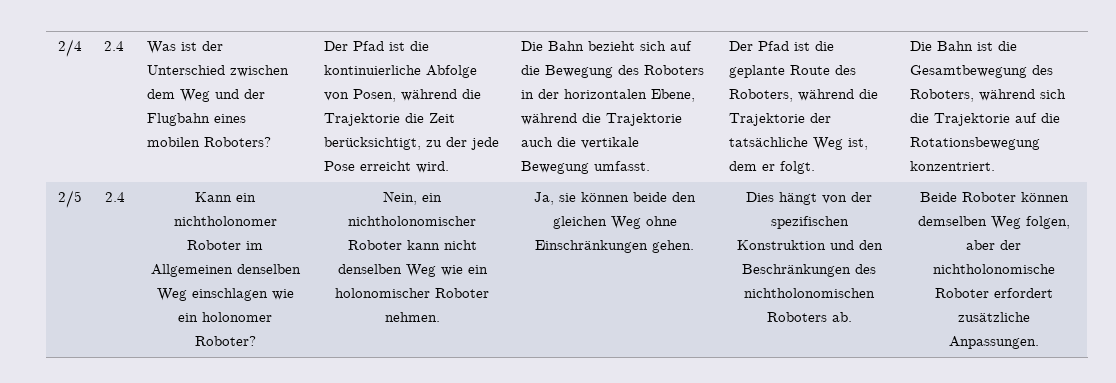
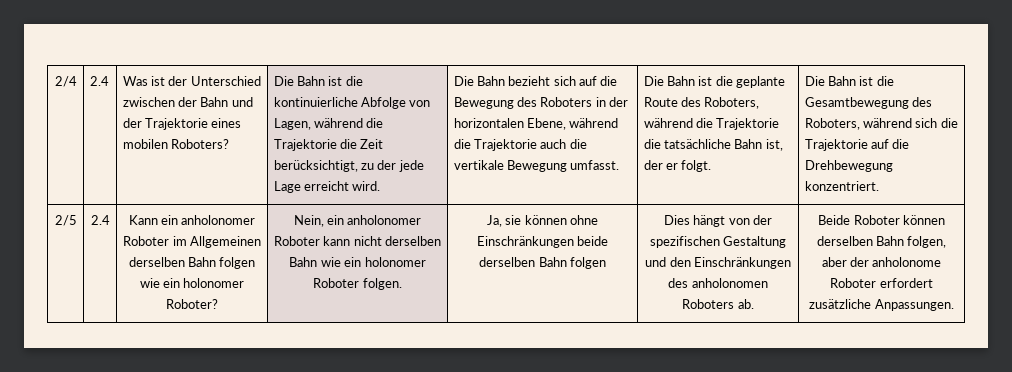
- Was ist der Unterschied zwischen dem Weg und der Flugbahn eines mobilen Roboters?
+ Was ist der Unterschied zwischen der Bahn und der Trajektorie eines mobilen Roboters?
- Der Pfad ist die kontinuierliche Abfolge von Posen, während die Trajektorie die Zeit berücksichtigt, zu der jede Pose erreicht wird.
+ Die Bahn ist die kontinuierliche Abfolge von Lagen, während die Trajektorie die Zeit berücksichtigt, zu der jede Lage erreicht wird.
- Der Pfad ist die geplante Route des Roboters, während die Trajektorie der tatsächliche Weg ist, dem er folgt.
+ Die Bahn ist die geplante Route des Roboters, während die Trajektorie die tatsächliche Bahn ist, der er folgt.
- Die Bahn ist die Gesamtbewegung des Roboters, während sich die Trajektorie auf die Rotationsbewegung konzentriert.
+ Die Bahn ist die Gesamtbewegung des Roboters, während sich die Trajektorie auf die Drehbewegung konzentriert.
- Kann ein nichtholonomer Roboter im Allgemeinen denselben Weg einschlagen wie ein holonomer Roboter?
+ Kann ein anholonomer Roboter im Allgemeinen derselben Bahn folgen wie ein holonomer Roboter?
- Nein, ein nichtholonomischer Roboter kann nicht denselben Weg wie ein holonomischer Roboter nehmen. | Ja, sie können beide den gleichen Weg ohne Einschränkungen gehen.
+ Nein, ein anholonomer Roboter kann nicht derselben Bahn wie ein holonomer Roboter folgen. | Ja, sie können ohne Einschränkungen beide derselben Bahn folgen
- Dies hängt von der spezifischen Konstruktion und den Beschränkungen des nichtholonomischen Roboters ab.
+ Dies hängt von der spezifischen Gestaltung und den Einschränkungen des anholonomen Roboters ab.
- Beide Roboter können demselben Weg folgen, aber der nichtholonomische Roboter erfordert zusätzliche Anpassungen.
+ Beide Roboter können derselben Bahn folgen, aber der anholonome Roboter erfordert zusätzliche Anpassungen.

